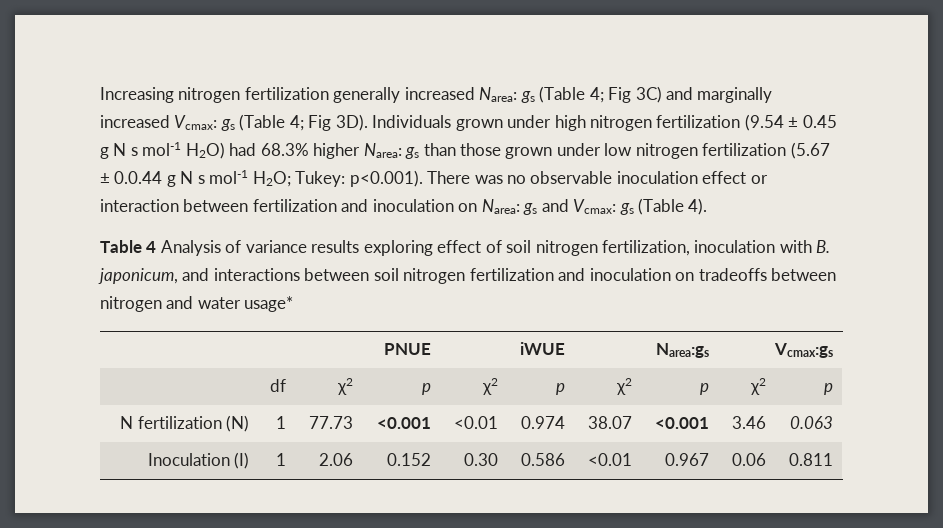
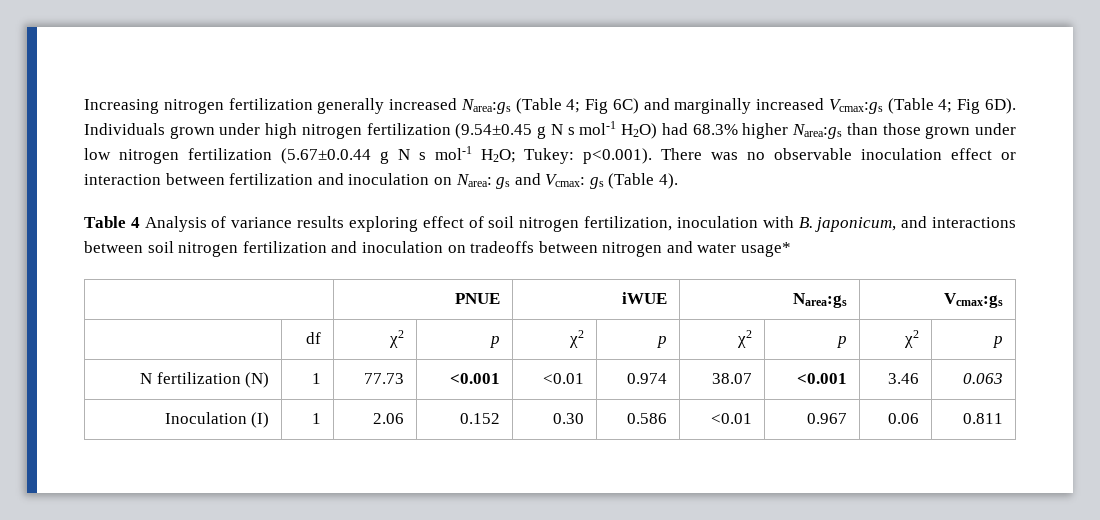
- Increasing nitrogen fertilization generally increased Narea: gs (Table 4; Fig 3C) and marginally increased Vcmax: gs (Table 4; Fig 3D).
+ Increasing nitrogen fertilization generally increased Narea:gs (Table 4; Fig 6C) and marginally increased Vcmax:gs (Table 4; Fig 6D).
- Individuals grown under high nitrogen fertilization (9.54 ± 0.45 g N s mol-1 H2O) had 68.3% higher Narea: gs than those grown under low nitrogen fertilization (5.67 ± 0.0.44 g N s mol-1 H2O; Tukey: p<0.001). There was no observable inoculation effect or interaction between fertilization and inoculation on Narea: gs and Vcmax: gs (Table 4).
+ Individuals grown under high nitrogen fertilization (9.54±0.45 g N s mol-1 H2O) had 68.3% higher Narea:gs than those grown under low nitrogen fertilization (5.67±0.0.44 g N s mol-1 H2O; Tukey: p<0.001). There was no observable inoculation effect or interaction between fertilization and inoculation on Narea: gs and Vcmax: gs (Table 4).

